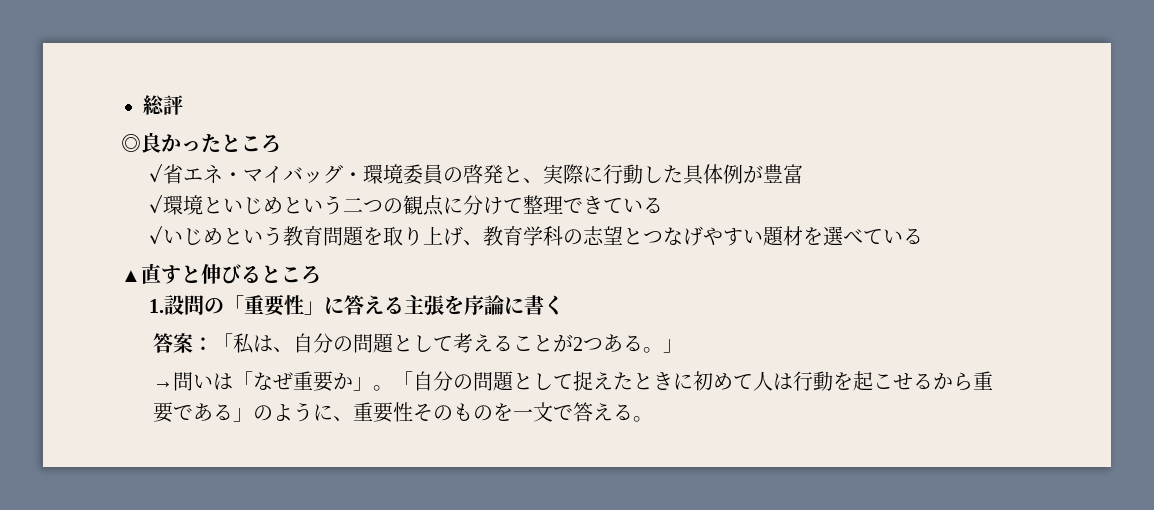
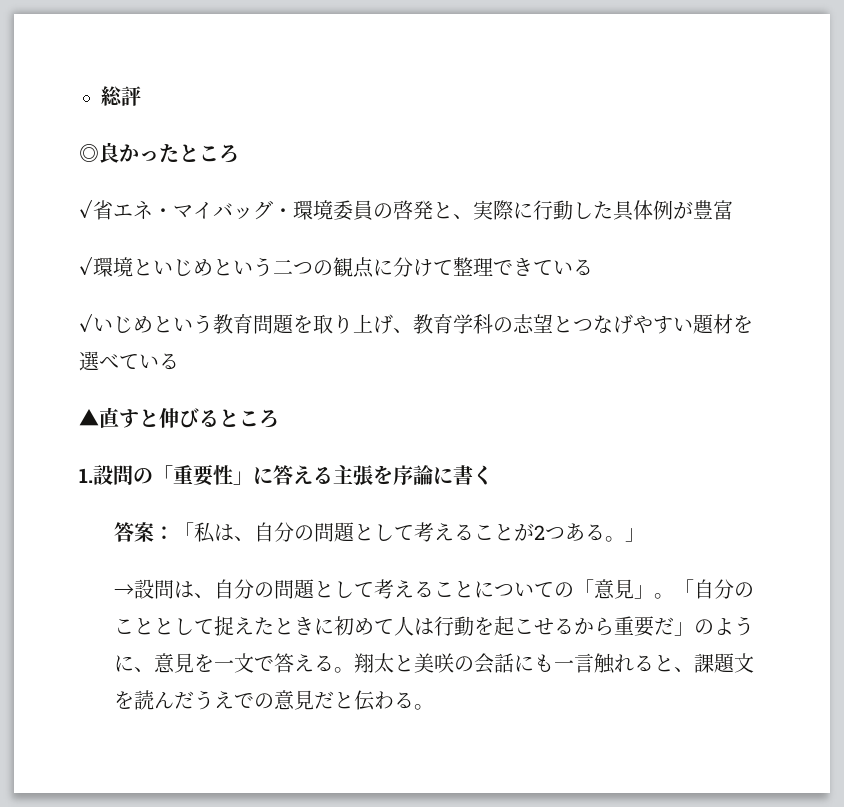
- →問いは「なぜ重要か」。
+ →設問は、自分の問題として考えることについての「意見」。
- 「自分の問題として捉えたときに初めて人は行動を起こせるから重要である」のように、重要性そのものを一文で答える。
+ 「自分のこととして捉えたときに初めて人は行動を起こせるから重要だ」のように、意見を一文で答える。
+ 翔太と美咲の会話にも一言触れると、課題文を読んだうえでの意見だと伝わる。

